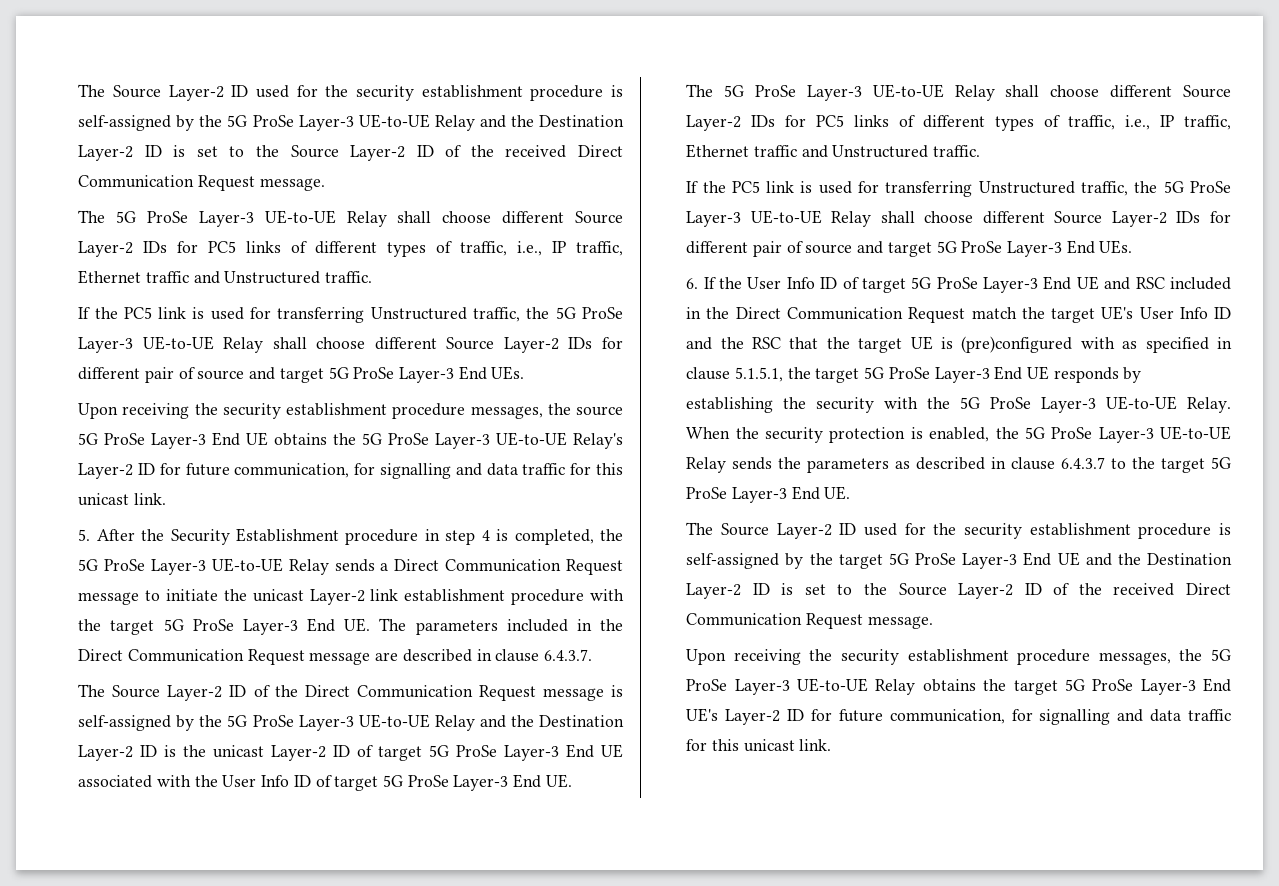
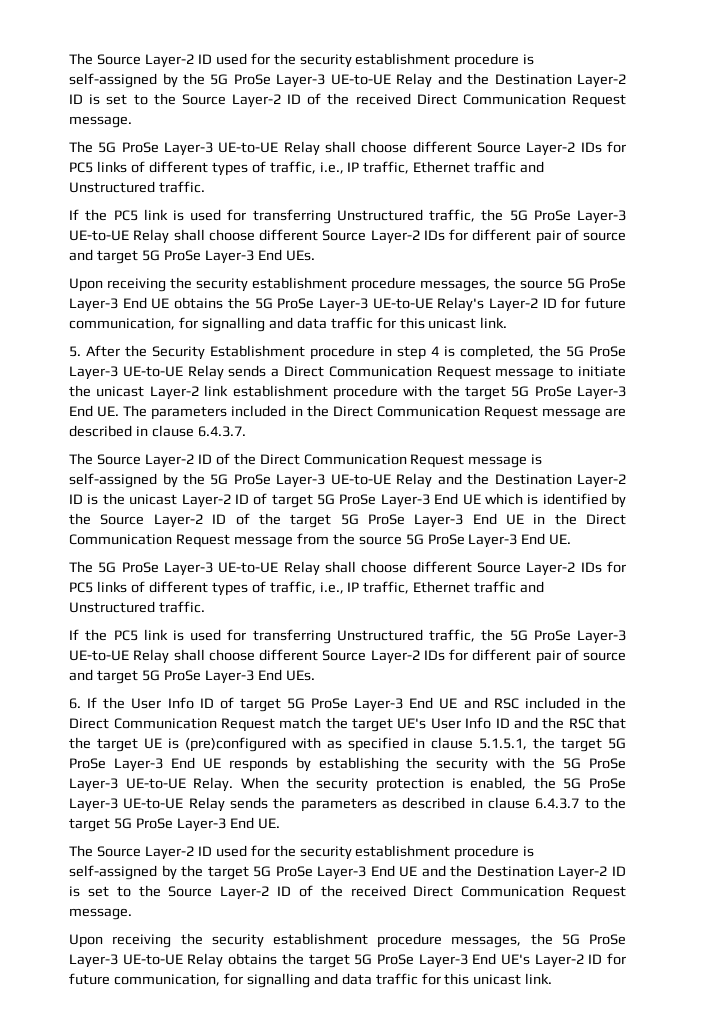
- The Source Layer-2 ID of the Direct Communication Request message is self-assigned by the 5G ProSe Layer-3 UE-to-UE Relay and the Destination Layer-2 ID is the unicast Layer-2 ID of target 5G ProSe Layer-3 End UE associated with the User Info ID of target 5G ProSe Layer-3 End UE.
+ The Source Layer-2 ID of the Direct Communication Request message is self-assigned by the 5G ProSe Layer-3 UE-to-UE Relay and the Destination Layer-2 ID is the unicast Layer-2 ID of target 5G ProSe Layer-3 End UE which is identified by the Source Layer-2 ID of the target 5G ProSe Layer-3 End UE in the Direct Communication Request message from the source 5G ProSe Layer-3 End UE.

